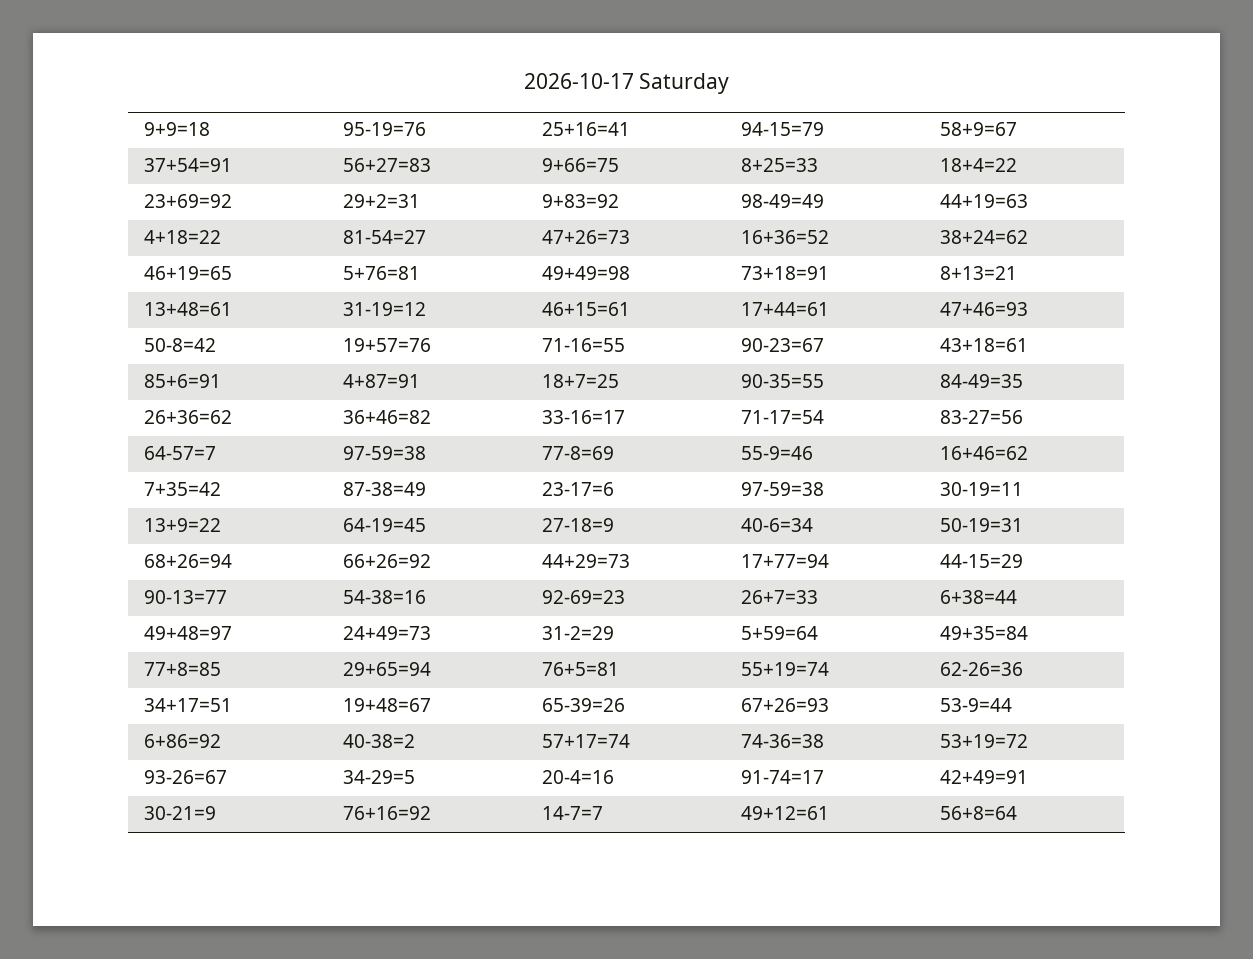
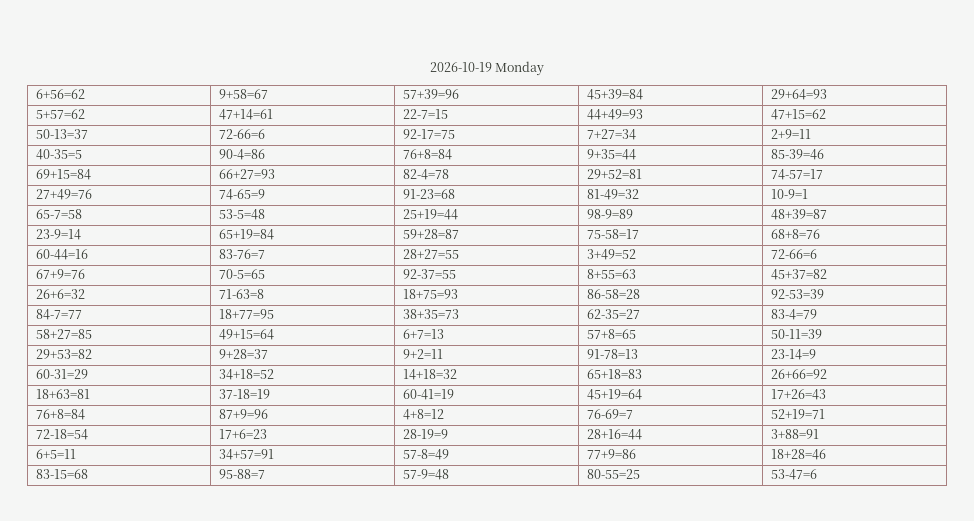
- 2026-10-17 Saturday
- 9+9=18 | 95-19=76 | 25+16=41 | 94-15=79 | 58+9=67
- 37+54=91 | 56+27=83 | 9+66=75 | 8+25=33 | 18+4=22
- 23+69=92 | 29+2=31 | 9+83=92 | 98-49=49 | 44+19=63
- 4+18=22 | 81-54=27 | 47+26=73 | 16+36=52 | 38+24=62
- 46+19=65 | 5+76=81 | 49+49=98 | 73+18=91 | 8+13=21
- 13+48=61 | 31-19=12 | 46+15=61 | 17+44=61 | 47+46=93
- 50-8=42 | 19+57=76 | 71-16=55 | 90-23=67 | 43+18=61
- 85+6=91 | 4+87=91 | 18+7=25 | 90-35=55 | 84-49=35
- 26+36=62 | 36+46=82 | 33-16=17 | 71-17=54 | 83-27=56
- 64-57=7 | 97-59=38 | 77-8=69 | 55-9=46 | 16+46=62
- 7+35=42 | 87-38=49 | 23-17=6 | 97-59=38 | 30-19=11
- 13+9=22 | 64-19=45 | 27-18=9 | 40-6=34 | 50-19=31
- 68+26=94 | 66+26=92 | 44+29=73 | 17+77=94 | 44-15=29
- 90-13=77 | 54-38=16 | 92-69=23 | 26+7=33 | 6+38=44
- 49+48=97 | 24+49=73 | 31-2=29 | 5+59=64 | 49+35=84
- 77+8=85 | 29+65=94 | 76+5=81 | 55+19=74 | 62-26=36
- 34+17=51 | 19+48=67 | 65-39=26 | 67+26=93 | 53-9=44
- 6+86=92 | 40-38=2 | 57+17=74 | 74-36=38 | 53+19=72
- 93-26=67 | 34-29=5 | 20-4=16 | 91-74=17 | 42+49=91
- 30-21=9 | 76+16=92 | 14-7=7 | 49+12=61 | 56+8=64
+ 2026-10-19 Monday
+ 6+56=62 | 9+58=67 | 57+39=96 | 45+39=84 | 29+64=93
+ 5+57=62 | 47+14=61 | 22-7=15 | 44+49=93 | 47+15=62
+ 50-13=37 | 72-66=6 | 92-17=75 | 7+27=34 | 2+9=11
+ 40-35=5 | 90-4=86 | 76+8=84 | 9+35=44 | 85-39=46
+ 69+15=84 | 66+27=93 | 82-4=78 | 29+52=81 | 74-57=17
+ 27+49=76 | 74-65=9 | 91-23=68 | 81-49=32 | 10-9=1
+ 65-7=58 | 53-5=48 | 25+19=44 | 98-9=89 | 48+39=87
+ 23-9=14 | 65+19=84 | 59+28=87 | 75-58=17 | 68+8=76
+ 60-44=16 | 83-76=7 | 28+27=55 | 3+49=52 | 72-66=6
+ 67+9=76 | 70-5=65 | 92-37=55 | 8+55=63 | 45+37=82
+ 26+6=32 | 71-63=8 | 18+75=93 | 86-58=28 | 92-53=39
+ 84-7=77 | 18+77=95 | 38+35=73 | 62-35=27 | 83-4=79
+ 58+27=85 | 49+15=64 | 6+7=13 | 57+8=65 | 50-11=39
+ 29+53=82 | 9+28=37 | 9+2=11 | 91-78=13 | 23-14=9
+ 60-31=29 | 34+18=52 | 14+18=32 | 65+18=83 | 26+66=92
+ 18+63=81 | 37-18=19 | 60-41=19 | 45+19=64 | 17+26=43
+ 76+8=84 | 87+9=96 | 4+8=12 | 76-69=7 | 52+19=71
+ 72-18=54 | 17+6=23 | 28-19=9 | 28+16=44 | 3+88=91
+ 6+5=11 | 34+57=91 | 57-8=49 | 77+9=86 | 18+28=46
+ 83-15=68 | 95-88=7 | 57-9=48 | 80-55=25 | 53-47=6

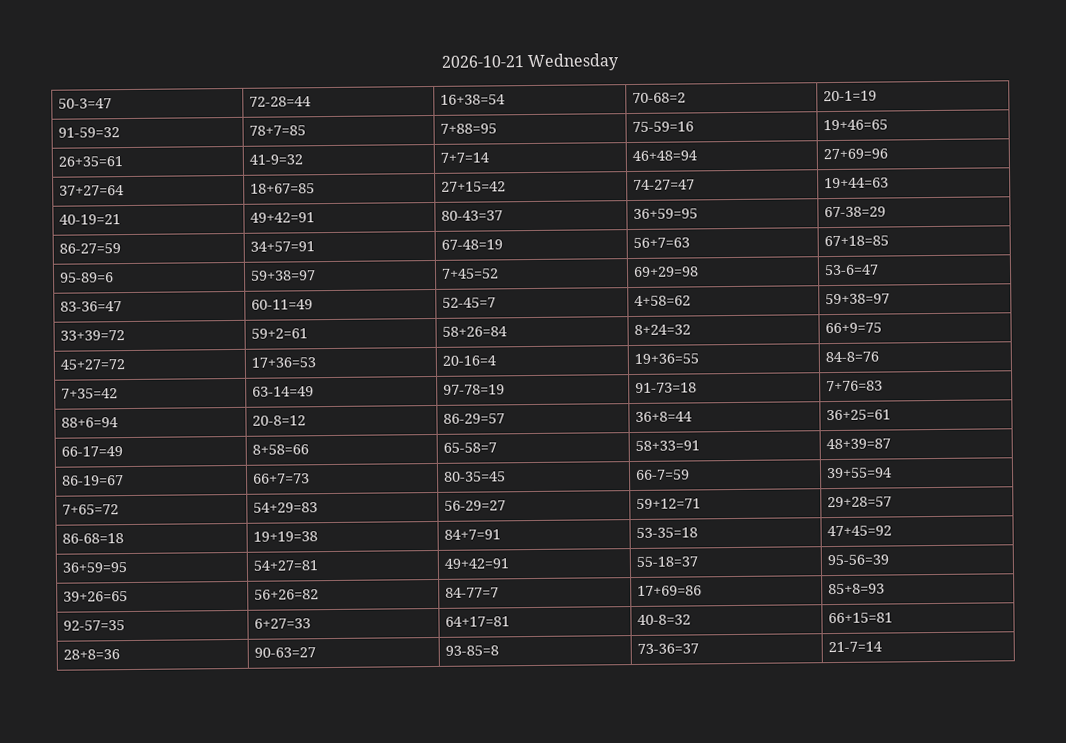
- 2026-10-19 Monday
- 6+56=62 | 9+58=67 | 57+39=96 | 45+39=84 | 29+64=93
- 5+57=62 | 47+14=61 | 22-7=15 | 44+49=93 | 47+15=62
- 50-13=37 | 72-66=6 | 92-17=75 | 7+27=34 | 2+9=11
- 40-35=5 | 90-4=86 | 76+8=84 | 9+35=44 | 85-39=46
- 69+15=84 | 66+27=93 | 82-4=78 | 29+52=81 | 74-57=17
- 27+49=76 | 74-65=9 | 91-23=68 | 81-49=32 | 10-9=1
- 65-7=58 | 53-5=48 | 25+19=44 | 98-9=89 | 48+39=87
- 23-9=14 | 65+19=84 | 59+28=87 | 75-58=17 | 68+8=76
- 60-44=16 | 83-76=7 | 28+27=55 | 3+49=52 | 72-66=6
- 67+9=76 | 70-5=65 | 92-37=55 | 8+55=63 | 45+37=82
- 26+6=32 | 71-63=8 | 18+75=93 | 86-58=28 | 92-53=39
- 84-7=77 | 18+77=95 | 38+35=73 | 62-35=27 | 83-4=79
- 58+27=85 | 49+15=64 | 6+7=13 | 57+8=65 | 50-11=39
- 29+53=82 | 9+28=37 | 9+2=11 | 91-78=13 | 23-14=9
- 60-31=29 | 34+18=52 | 14+18=32 | 65+18=83 | 26+66=92
- 18+63=81 | 37-18=19 | 60-41=19 | 45+19=64 | 17+26=43
- 76+8=84 | 87+9=96 | 4+8=12 | 76-69=7 | 52+19=71
- 72-18=54 | 17+6=23 | 28-19=9 | 28+16=44 | 3+88=91
- 6+5=11 | 34+57=91 | 57-8=49 | 77+9=86 | 18+28=46
- 83-15=68 | 95-88=7 | 57-9=48 | 80-55=25 | 53-47=6
+ 2026-10-21 Wednesday
+ 50-3=47 | 72-28=44 | 16+38=54 | 70-68=2 | 20-1=19
+ 91-59=32 | 78+7=85 | 7+88=95 | 75-59=16 | 19+46=65
+ 26+35=61 | 41-9=32 | 7+7=14 | 46+48=94 | 27+69=96
+ 37+27=64 | 18+67=85 | 27+15=42 | 74-27=47 | 19+44=63
+ 40-19=21 | 49+42=91 | 80-43=37 | 36+59=95 | 67-38=29
+ 86-27=59 | 34+57=91 | 67-48=19 | 56+7=63 | 67+18=85
+ 95-89=6 | 59+38=97 | 7+45=52 | 69+29=98 | 53-6=47
+ 83-36=47 | 60-11=49 | 52-45=7 | 4+58=62 | 59+38=97
+ 33+39=72 | 59+2=61 | 58+26=84 | 8+24=32 | 66+9=75
+ 45+27=72 | 17+36=53 | 20-16=4 | 19+36=55 | 84-8=76
+ 7+35=42 | 63-14=49 | 97-78=19 | 91-73=18 | 7+76=83
+ 88+6=94 | 20-8=12 | 86-29=57 | 36+8=44 | 36+25=61
+ 66-17=49 | 8+58=66 | 65-58=7 | 58+33=91 | 48+39=87
+ 86-19=67 | 66+7=73 | 80-35=45 | 66-7=59 | 39+55=94
+ 7+65=72 | 54+29=83 | 56-29=27 | 59+12=71 | 29+28=57
+ 86-68=18 | 19+19=38 | 84+7=91 | 53-35=18 | 47+45=92
+ 36+59=95 | 54+27=81 | 49+42=91 | 55-18=37 | 95-56=39
+ 39+26=65 | 56+26=82 | 84-77=7 | 17+69=86 | 85+8=93
+ 92-57=35 | 6+27=33 | 64+17=81 | 40-8=32 | 66+15=81
+ 28+8=36 | 90-63=27 | 93-85=8 | 73-36=37 | 21-7=14

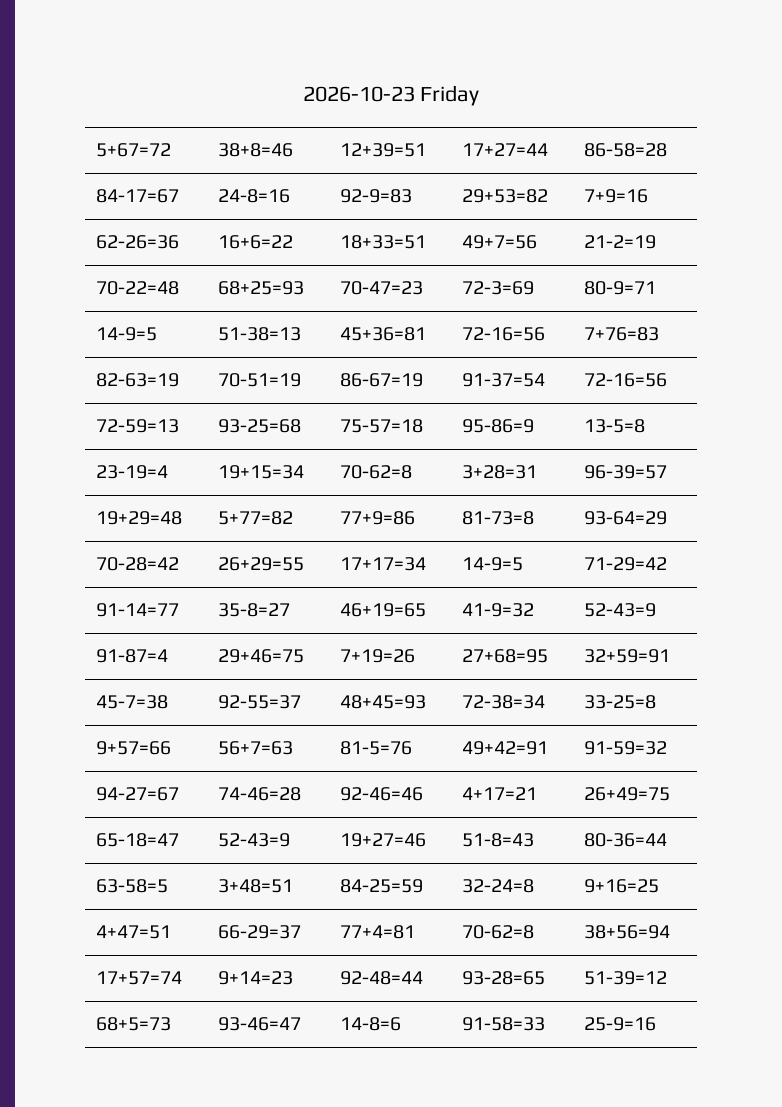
- 2026-10-21 Wednesday
- 50-3=47 | 72-28=44 | 16+38=54 | 70-68=2 | 20-1=19
- 91-59=32 | 78+7=85 | 7+88=95 | 75-59=16 | 19+46=65
- 26+35=61 | 41-9=32 | 7+7=14 | 46+48=94 | 27+69=96
- 37+27=64 | 18+67=85 | 27+15=42 | 74-27=47 | 19+44=63
- 40-19=21 | 49+42=91 | 80-43=37 | 36+59=95 | 67-38=29
- 86-27=59 | 34+57=91 | 67-48=19 | 56+7=63 | 67+18=85
- 95-89=6 | 59+38=97 | 7+45=52 | 69+29=98 | 53-6=47
- 83-36=47 | 60-11=49 | 52-45=7 | 4+58=62 | 59+38=97
- 33+39=72 | 59+2=61 | 58+26=84 | 8+24=32 | 66+9=75
- 45+27=72 | 17+36=53 | 20-16=4 | 19+36=55 | 84-8=76
- 7+35=42 | 63-14=49 | 97-78=19 | 91-73=18 | 7+76=83
- 88+6=94 | 20-8=12 | 86-29=57 | 36+8=44 | 36+25=61
- 66-17=49 | 8+58=66 | 65-58=7 | 58+33=91 | 48+39=87
- 86-19=67 | 66+7=73 | 80-35=45 | 66-7=59 | 39+55=94
- 7+65=72 | 54+29=83 | 56-29=27 | 59+12=71 | 29+28=57
- 86-68=18 | 19+19=38 | 84+7=91 | 53-35=18 | 47+45=92
- 36+59=95 | 54+27=81 | 49+42=91 | 55-18=37 | 95-56=39
- 39+26=65 | 56+26=82 | 84-77=7 | 17+69=86 | 85+8=93
- 92-57=35 | 6+27=33 | 64+17=81 | 40-8=32 | 66+15=81
- 28+8=36 | 90-63=27 | 93-85=8 | 73-36=37 | 21-7=14
+ 2026-10-23 Friday
+ 5+67=72 | 38+8=46 | 12+39=51 | 17+27=44 | 86-58=28
+ 84-17=67 | 24-8=16 | 92-9=83 | 29+53=82 | 7+9=16
+ 62-26=36 | 16+6=22 | 18+33=51 | 49+7=56 | 21-2=19
+ 70-22=48 | 68+25=93 | 70-47=23 | 72-3=69 | 80-9=71
+ 14-9=5 | 51-38=13 | 45+36=81 | 72-16=56 | 7+76=83
+ 82-63=19 | 70-51=19 | 86-67=19 | 91-37=54 | 72-16=56
+ 72-59=13 | 93-25=68 | 75-57=18 | 95-86=9 | 13-5=8
+ 23-19=4 | 19+15=34 | 70-62=8 | 3+28=31 | 96-39=57
+ 19+29=48 | 5+77=82 | 77+9=86 | 81-73=8 | 93-64=29
+ 70-28=42 | 26+29=55 | 17+17=34 | 14-9=5 | 71-29=42
+ 91-14=77 | 35-8=27 | 46+19=65 | 41-9=32 | 52-43=9
+ 91-87=4 | 29+46=75 | 7+19=26 | 27+68=95 | 32+59=91
+ 45-7=38 | 92-55=37 | 48+45=93 | 72-38=34 | 33-25=8
+ 9+57=66 | 56+7=63 | 81-5=76 | 49+42=91 | 91-59=32
+ 94-27=67 | 74-46=28 | 92-46=46 | 4+17=21 | 26+49=75
+ 65-18=47 | 52-43=9 | 19+27=46 | 51-8=43 | 80-36=44
+ 63-58=5 | 3+48=51 | 84-25=59 | 32-24=8 | 9+16=25
+ 4+47=51 | 66-29=37 | 77+4=81 | 70-62=8 | 38+56=94
+ 17+57=74 | 9+14=23 | 92-48=44 | 93-28=65 | 51-39=12
+ 68+5=73 | 93-46=47 | 14-8=6 | 91-58=33 | 25-9=16

